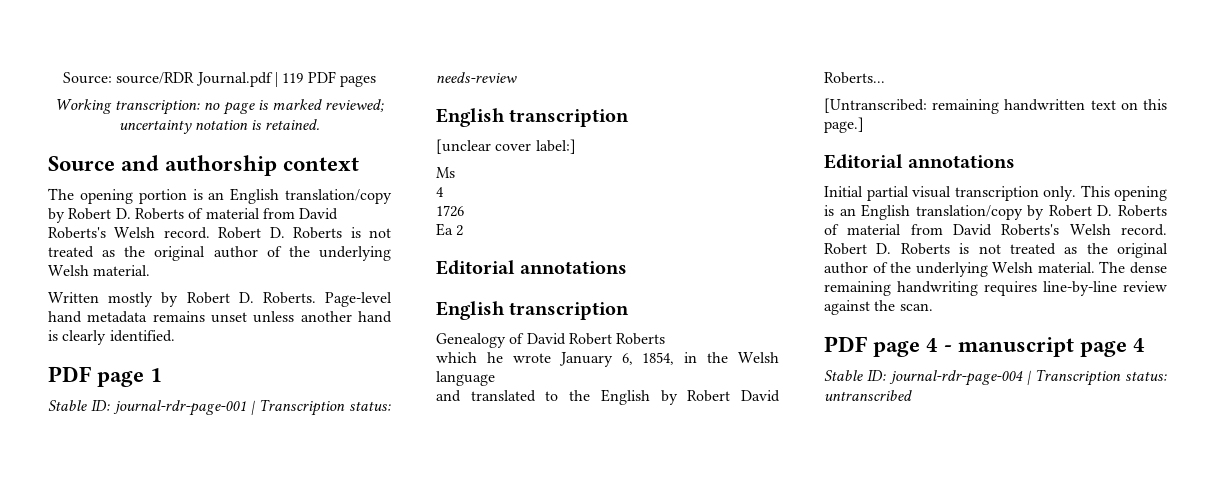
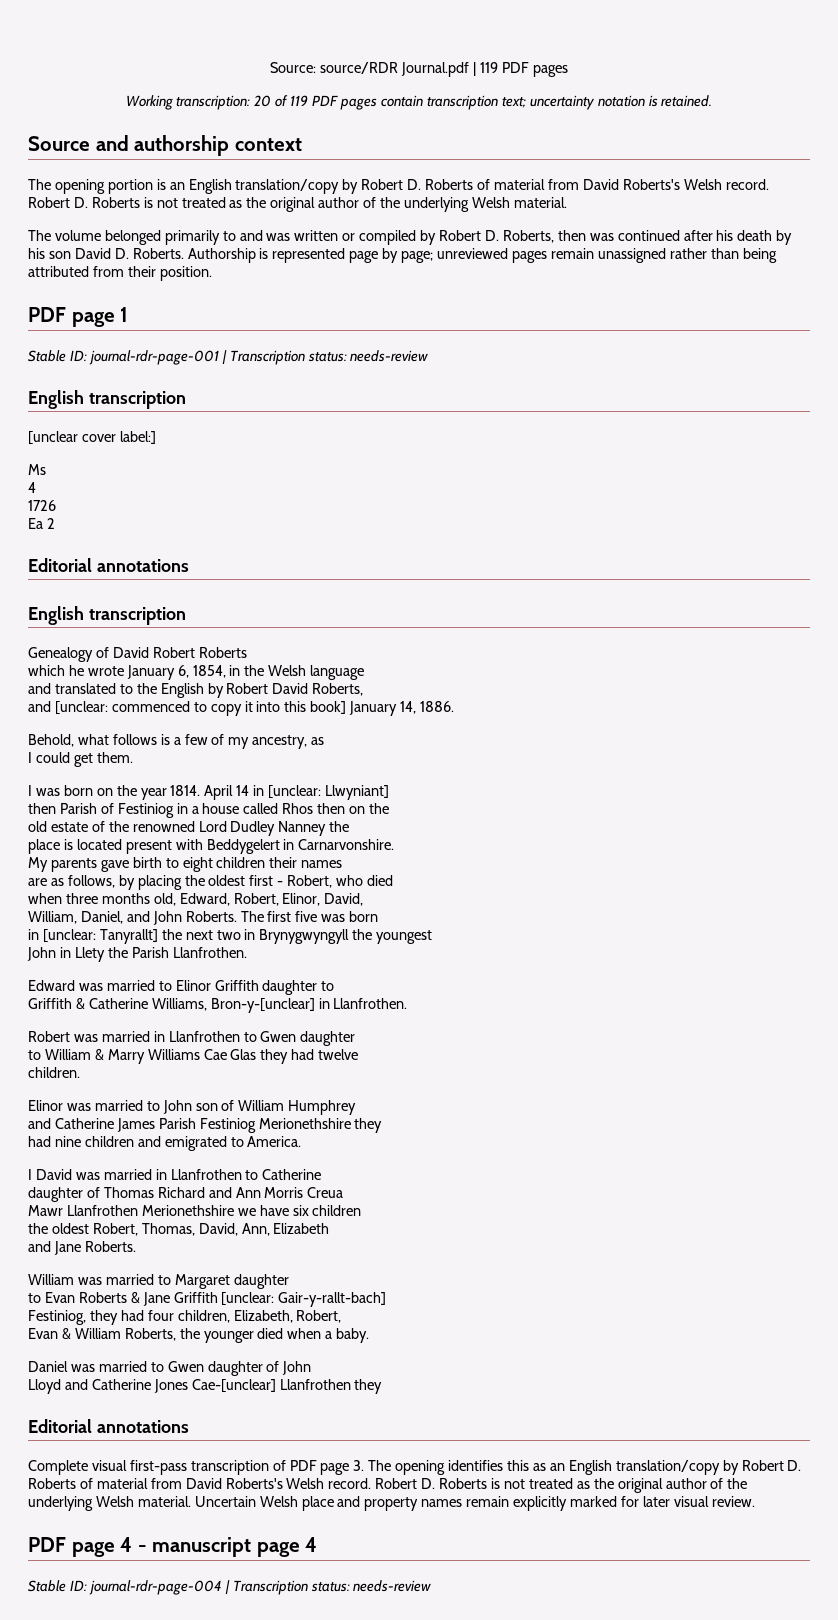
- Working transcription: no page is marked reviewed; uncertainty notation is retained.
+ Working transcription: 20 of 119 PDF pages contain transcription text; uncertainty notation is retained.
- Written mostly by Robert D. Roberts. Page-level hand metadata remains unset unless another hand is clearly identified.
+ The volume belonged primarily to and was written or compiled by Robert D. Roberts, then was continued after his death by his son David D. Roberts. Authorship is represented page by page; unreviewed pages remain unassigned rather than being attributed from their position.
- and translated to the English by Robert David Roberts...
- [Untranscribed: remaining handwritten text on this page.]
+ and translated to the English by Robert David Roberts,
+ and [unclear: commenced to copy it into this book] January 14, 1886.
+ Behold, what follows is a few of my ancestry, as
+ I could get them.
+ I was born on the year 1814. April 14 in [unclear: Llwyniant]
+ then Parish of Festiniog in a house called Rhos then on the
+ old estate of the renowned Lord Dudley Nanney the
+ place is located present with Beddygelert in Carnarvonshire.
+ My parents gave birth to eight children their names
+ are as follows, by placing the oldest first - Robert, who died
+ when three months old, Edward, Robert, Elinor, David,
+ William, Daniel, and John Roberts. The first five was born
+ in [unclear: Tanyrallt] the next two in Brynygwyngyll the youngest
+ John in Llety the Parish Llanfrothen.
+ Edward was married to Elinor Griffith daughter to
+ Griffith & Catherine Williams, Bron-y-[unclear] in Llanfrothen.
+ Robert was married in Llanfrothen to Gwen daughter
+ to William & Marry Williams Cae Glas they had twelve
+ children.
+ Elinor was married to John son of William Humphrey
+ and Catherine James Parish Festiniog Merionethshire they
+ had nine children and emigrated to America.
+ I David was married in Llanfrothen to Catherine
+ daughter of Thomas Richard and Ann Morris Creua
+ Mawr Llanfrothen Merionethshire we have six children
+ the oldest Robert, Thomas, David, Ann, Elizabeth
+ and Jane Roberts.
+ William was married to Margaret daughter
+ to Evan Roberts & Jane Griffith [unclear: Gair-y-rallt-bach]
+ Festiniog, they had four children, Elizabeth, Robert,
+ Evan & William Roberts, the younger died when a baby.
+ Daniel was married to Gwen daughter of John
+ Lloyd and Catherine Jones Cae-[unclear] Llanfrothen they
  Editorial annotations
- Initial partial visual transcription only. This opening is an English translation/copy by Robert D. Roberts of material from David Roberts's Welsh record.
+ Complete visual first-pass transcription of PDF page 3. The opening identifies this as an English translation/copy by Robert D. Roberts of material from David Roberts's Welsh record.
- The dense remaining handwriting requires line-by-line review against the scan.
+ Uncertain Welsh place and property names remain explicitly marked for later visual review.
- Stable ID: journal-rdr-page-004 | Transcription status: untranscribed
+ Stable ID: journal-rdr-page-004 | Transcription status: needs-review

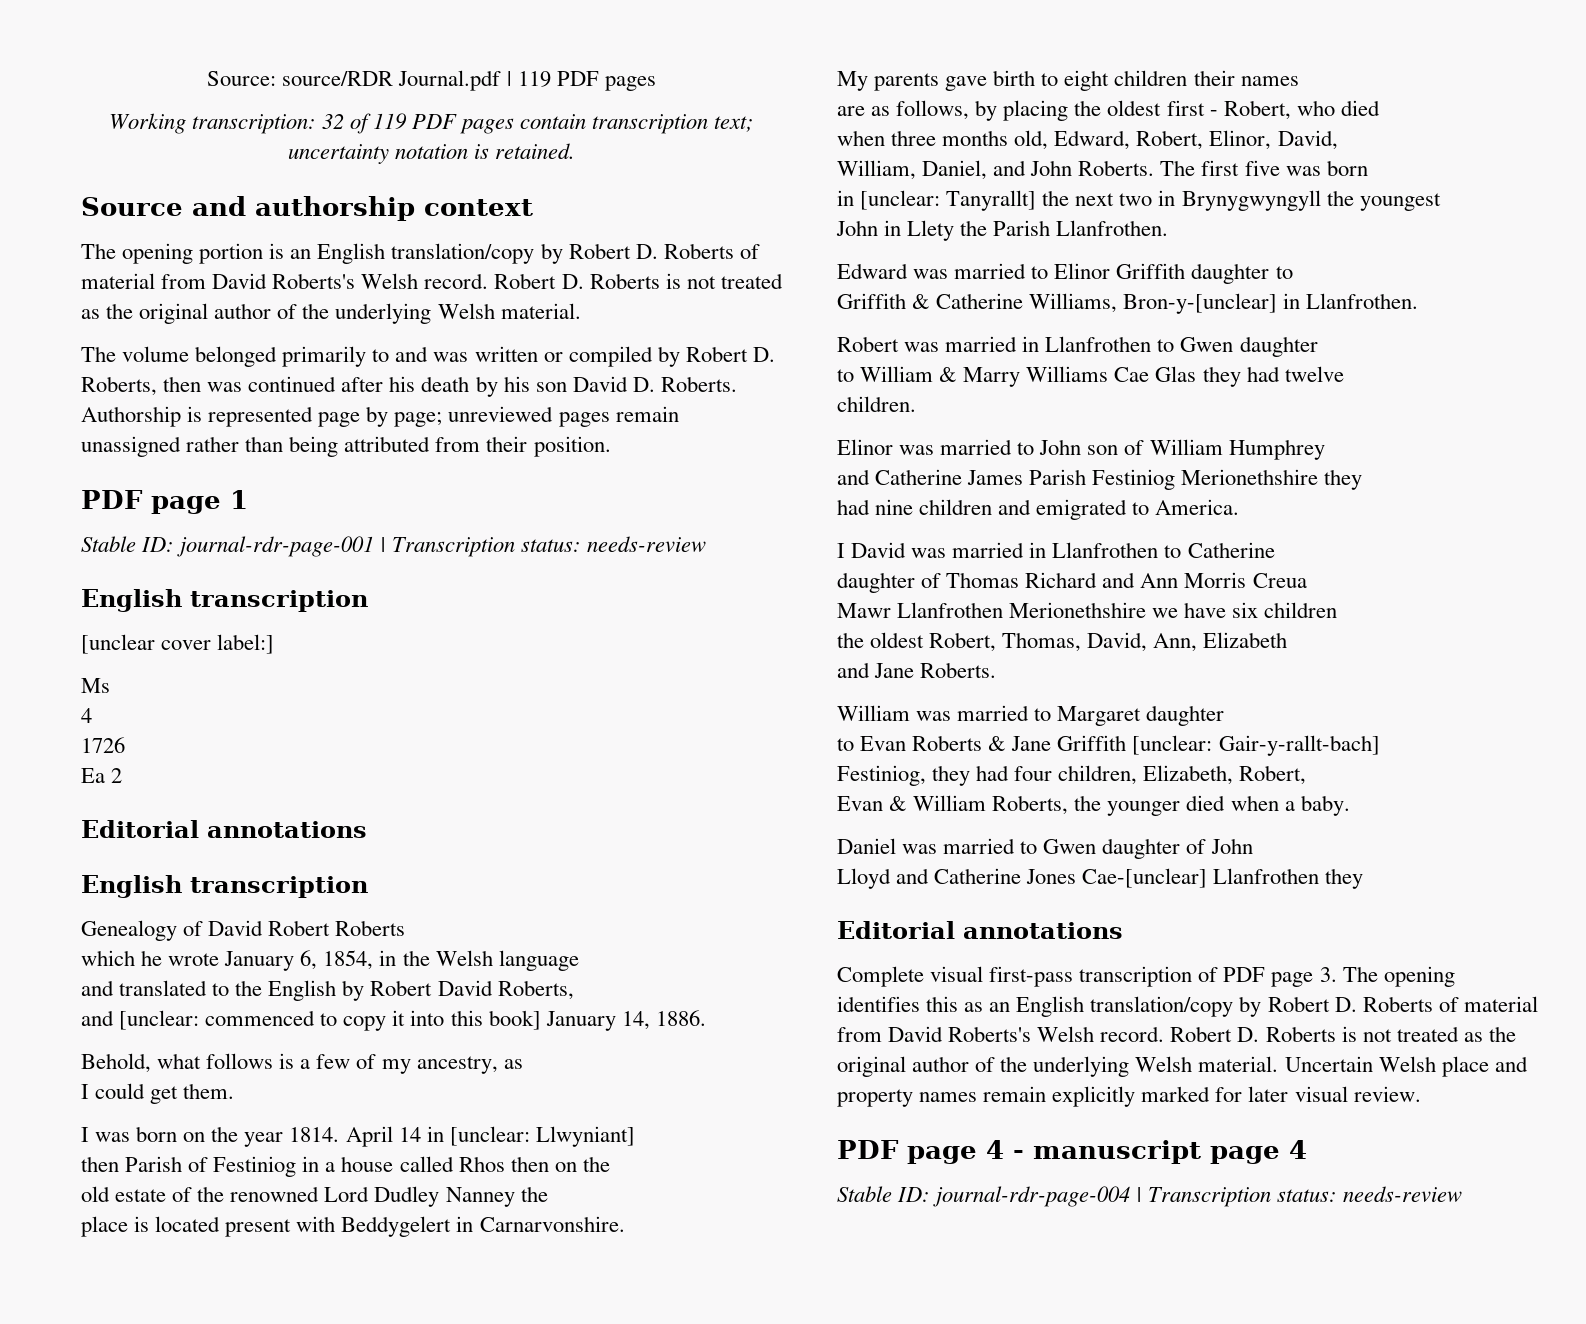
- Working transcription: 20 of 119 PDF pages contain transcription text; uncertainty notation is retained.
+ Working transcription: 32 of 119 PDF pages contain transcription text; uncertainty notation is retained.

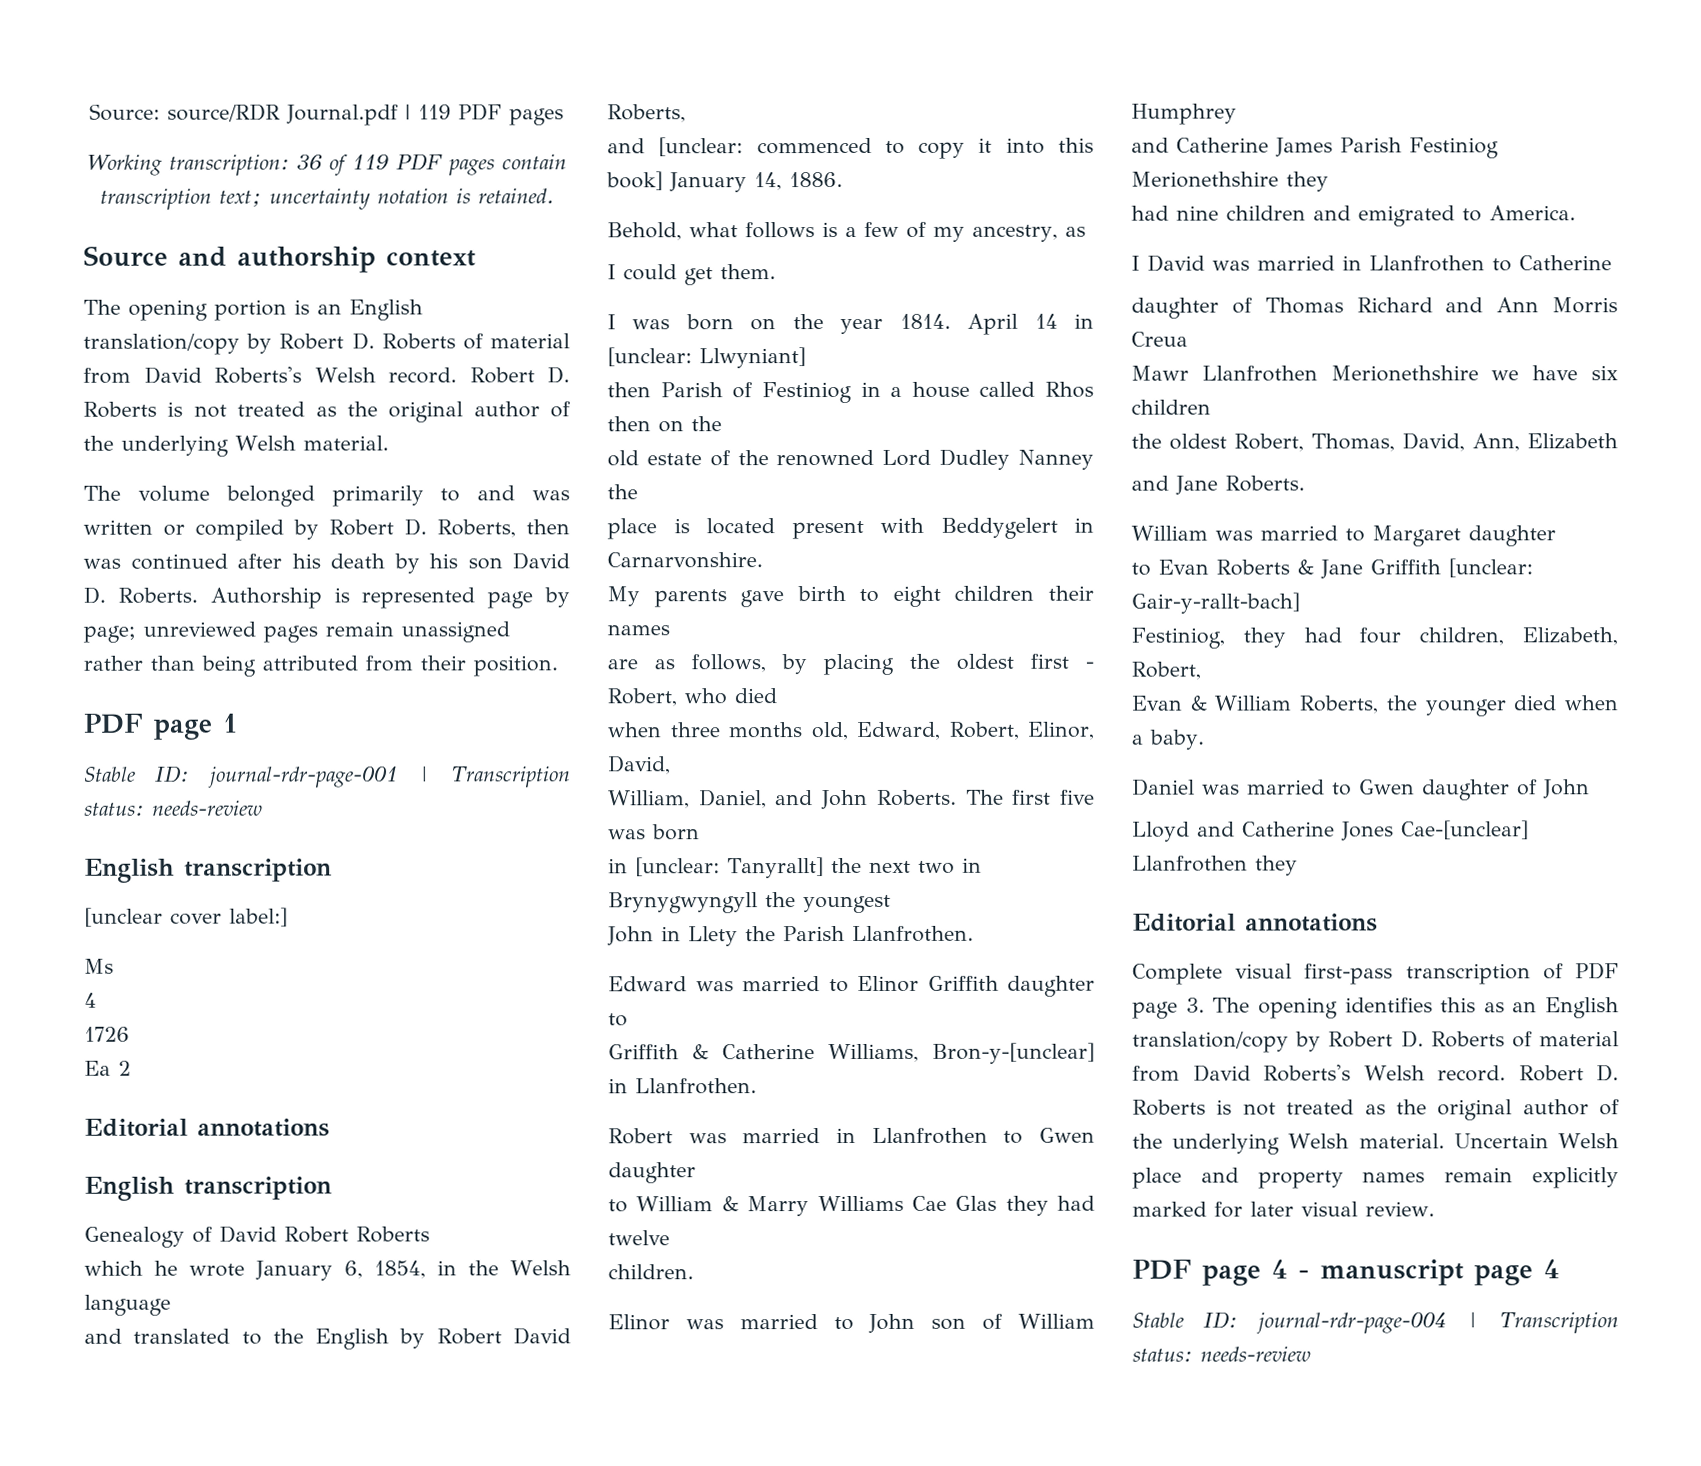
- Working transcription: 32 of 119 PDF pages contain transcription text; uncertainty notation is retained.
+ Working transcription: 36 of 119 PDF pages contain transcription text; uncertainty notation is retained.

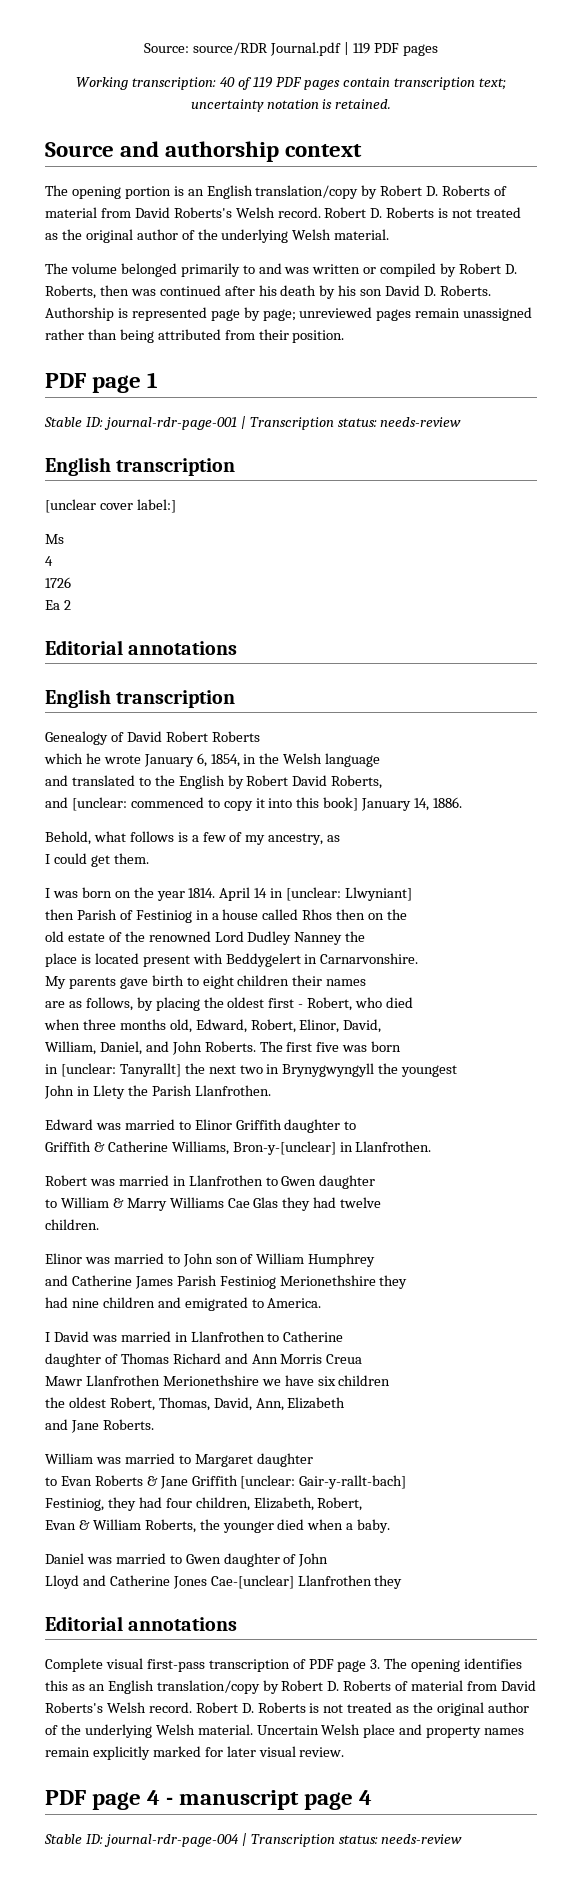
- Working transcription: 36 of 119 PDF pages contain transcription text; uncertainty notation is retained.
+ Working transcription: 40 of 119 PDF pages contain transcription text; uncertainty notation is retained.

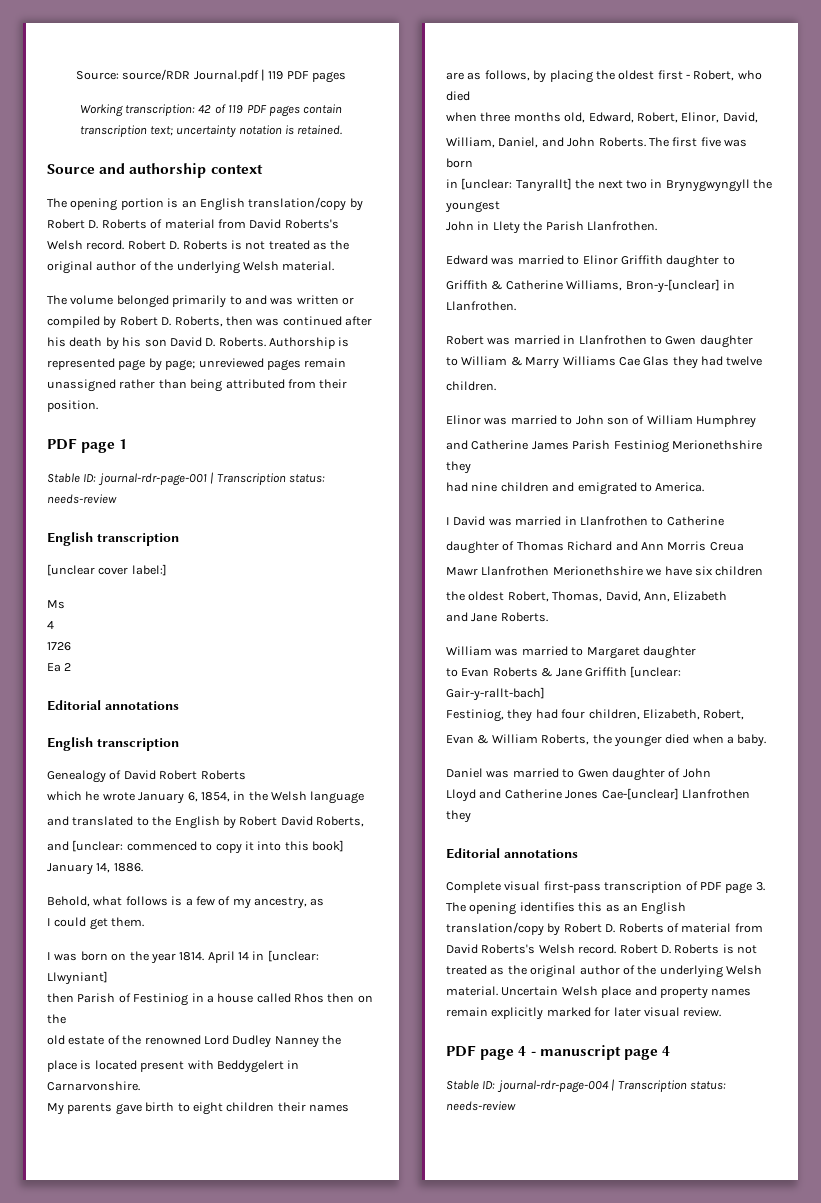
- Working transcription: 40 of 119 PDF pages contain transcription text; uncertainty notation is retained.
+ Working transcription: 42 of 119 PDF pages contain transcription text; uncertainty notation is retained.

